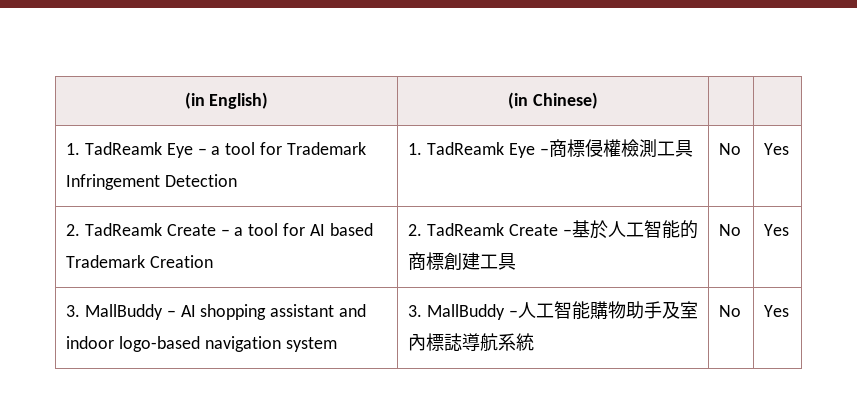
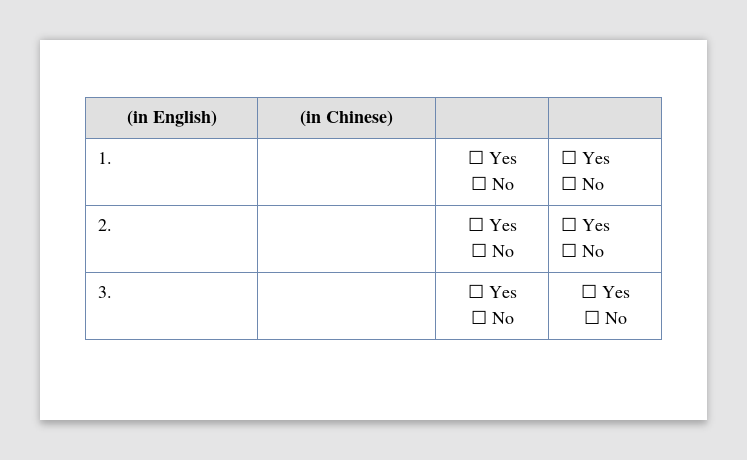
- 1. TadReamk Eye – a tool for Trademark Infringement Detection | 1. TadReamk Eye –商標侵權檢測工具 | No | Yes
- 2. TadReamk Create – a tool for AI based Trademark Creation | 2. TadReamk Create –基於人工智能的商標創建工具 | No | Yes
- 3. MallBuddy – AI shopping assistant and indoor logo-based navigation system | 3. MallBuddy –人工智能購物助手及室內標誌導航系統 | No | Yes
+ 1. | | ☐ Yes
+ ☐ No | ☐ Yes
+ ☐ No
+ 2. | | ☐ Yes
+ ☐ No | ☐ Yes
+ ☐ No
+ 3. | | ☐ Yes
+ ☐ No | ☐ Yes
+ ☐ No

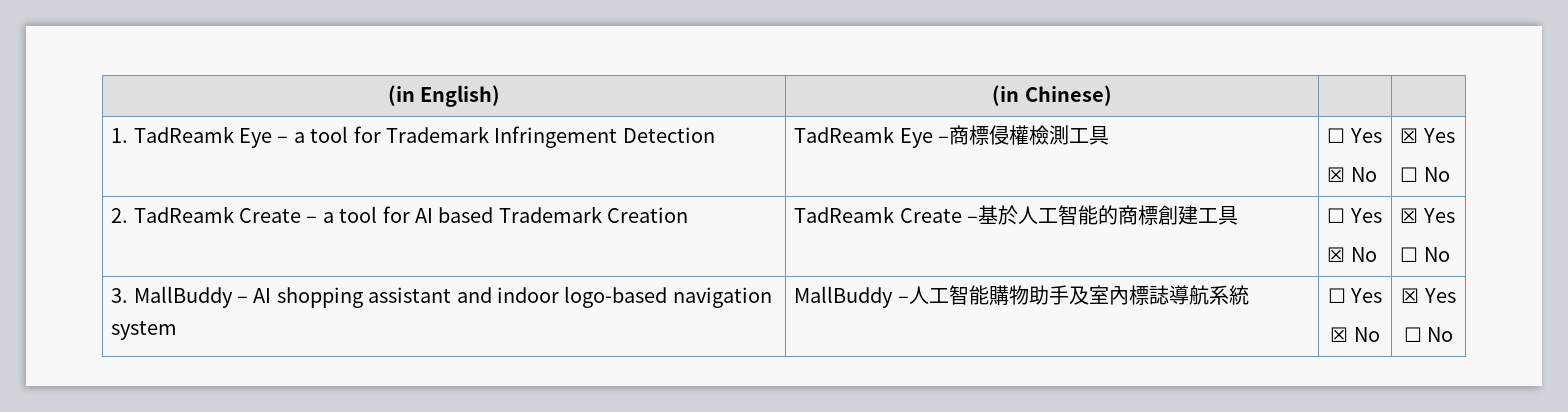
- 1. | | ☐ Yes
- ☐ No | ☐ Yes
+ 1. TadReamk Eye – a tool for Trademark Infringement Detection | TadReamk Eye –商標侵權檢測工具 | ☐ Yes
+ ☒ No | ☒ Yes
- 2. | | ☐ Yes
- ☐ No | ☐ Yes
+ 2. TadReamk Create – a tool for AI based Trademark Creation | TadReamk Create –基於人工智能的商標創建工具 | ☐ Yes
+ ☒ No | ☒ Yes
- 3. | | ☐ Yes
- ☐ No | ☐ Yes
+ 3. MallBuddy – AI shopping assistant and indoor logo-based navigation system | MallBuddy –人工智能購物助手及室內標誌導航系統 | ☐ Yes
+ ☒ No | ☒ Yes

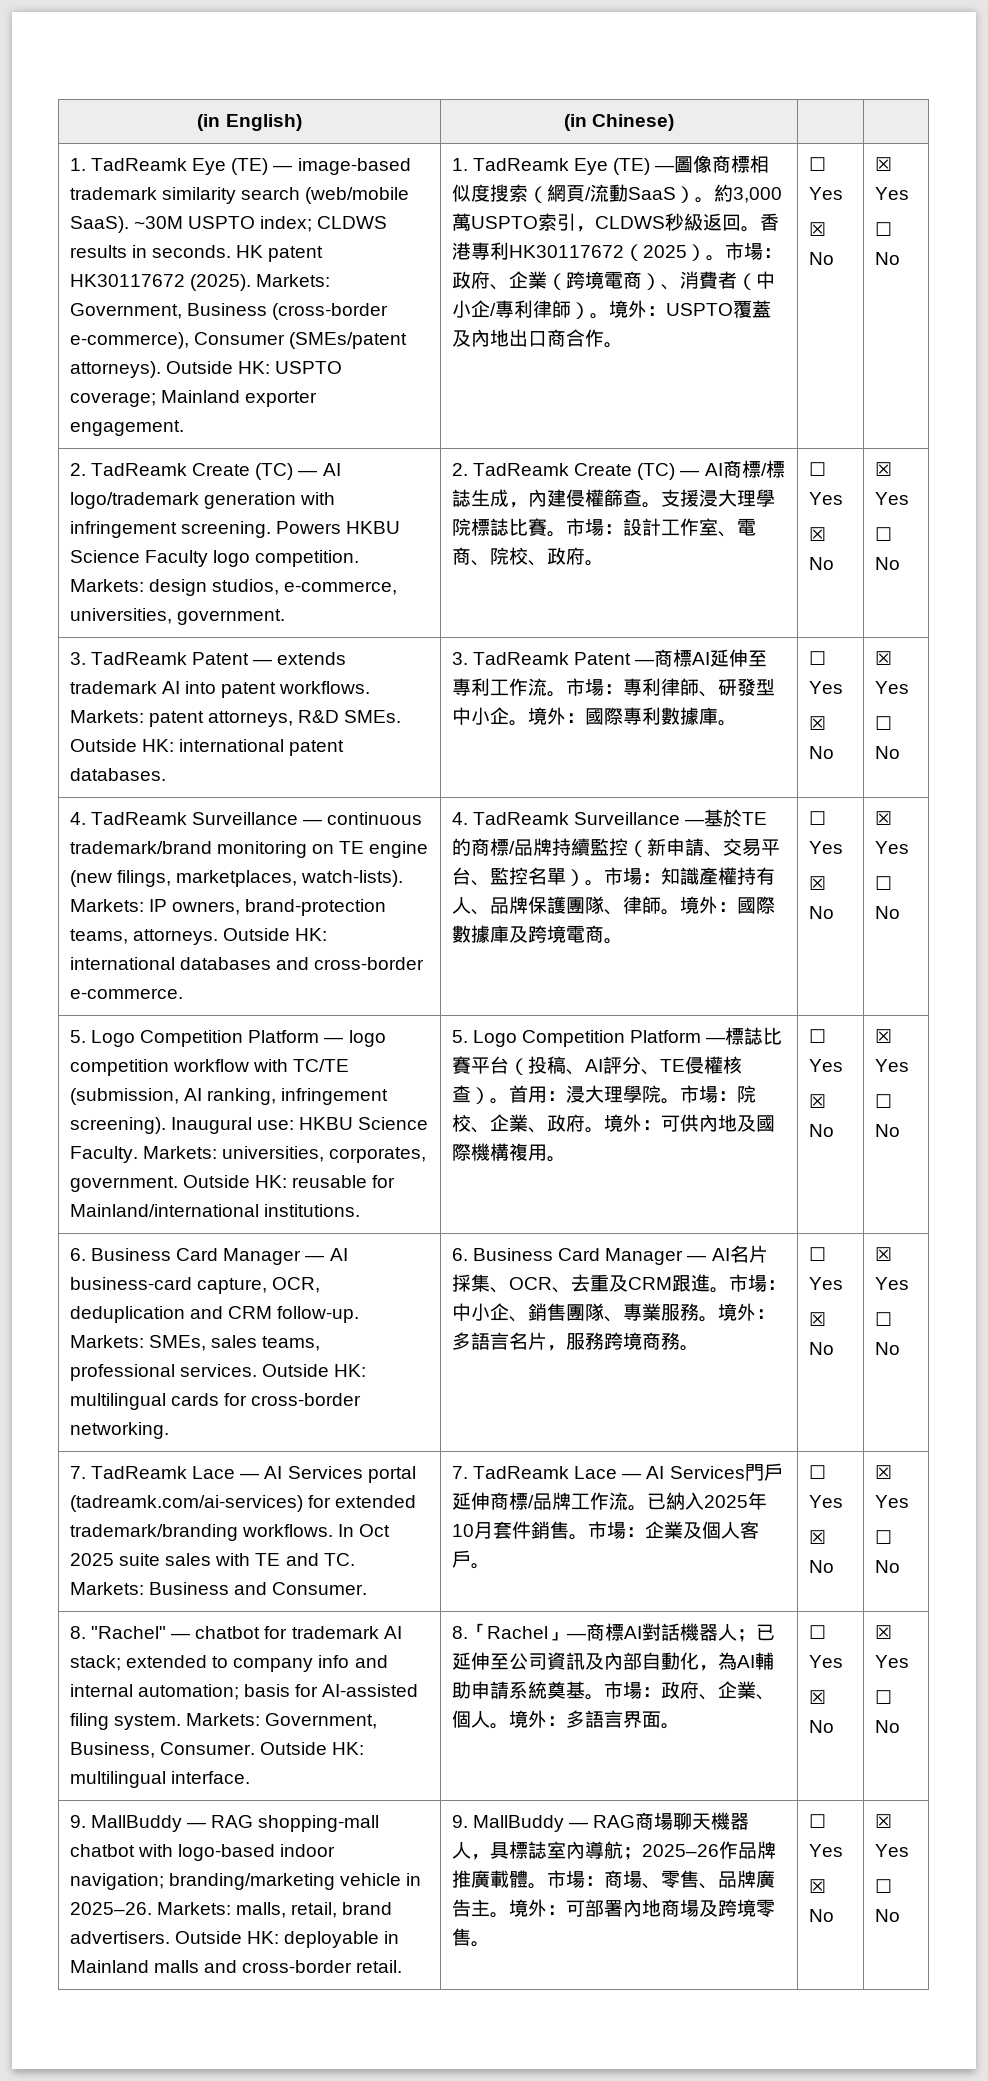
- 1. TadReamk Eye – a tool for Trademark Infringement Detection | TadReamk Eye –商標侵權檢測工具
+ 1. TadReamk Eye (TE) — image-based trademark similarity search (web/mobile SaaS). ~30M USPTO index; CLDWS results in seconds. HK patent HK30117672 (2025). Markets: Government, Business (cross-border e-commerce), Consumer (SMEs/patent attorneys). Outside HK: USPTO coverage; Mainland exporter engagement. | 1. TadReamk Eye (TE) —圖像商標相似度搜索（網頁/流動SaaS）。約3,000萬USPTO索引，CLDWS秒級返回。香港專利HK30117672（2025）。市場：政府、企業（跨境電商）、消費者（中小企/專利律師）。境外：USPTO覆蓋及內地出口商合作。
- 2. TadReamk Create – a tool for AI based Trademark Creation | TadReamk Create –基於人工智能的商標創建工具
+ 2. TadReamk Create (TC) — AI logo/trademark generation with infringement screening. Powers HKBU Science Faculty logo competition. Markets: design studios, e-commerce, universities, government. | 2. TadReamk Create (TC) — AI商標/標誌生成，內建侵權篩查。支援浸大理學院標誌比賽。市場：設計工作室、電商、院校、政府。
- 3. MallBuddy – AI shopping assistant and indoor logo-based navigation system | MallBuddy –人工智能購物助手及室內標誌導航系統 | ☐ Yes
+ 3. TadReamk Patent — extends trademark AI into patent workflows. Markets: patent attorneys, R&D SMEs. Outside HK: international patent databases. | 3. TadReamk Patent —商標AI延伸至專利工作流。市場：專利律師、研發型中小企。境外：國際專利數據庫。 | ☐ Yes
+ ☒ No | ☒ Yes
+ ☐ No
+ 4. TadReamk Surveillance — continuous trademark/brand monitoring on TE engine (new filings, marketplaces, watch-lists). Markets: IP owners, brand-protection teams, attorneys. Outside HK: international databases and cross-border e-commerce. | 4. TadReamk Surveillance —基於TE的商標/品牌持續監控（新申請、交易平台、監控名單）。市場：知識產權持有人、品牌保護團隊、律師。境外：國際數據庫及跨境電商。 | ☐ Yes
+ ☒ No | ☒ Yes
+ ☐ No
+ 5. Logo Competition Platform — logo competition workflow with TC/TE (submission, AI ranking, infringement screening). Inaugural use: HKBU Science Faculty. Markets: universities, corporates, government. Outside HK: reusable for Mainland/international institutions. | 5. Logo Competition Platform —標誌比賽平台（投稿、AI評分、TE侵權核查）。首用：浸大理學院。市場：院校、企業、政府。境外：可供內地及國際機構複用。 | ☐ Yes
+ ☒ No | ☒ Yes
+ ☐ No
+ 6. Business Card Manager — AI business-card capture, OCR, deduplication and CRM follow-up. Markets: SMEs, sales teams, professional services. Outside HK: multilingual cards for cross-border networking. | 6. Business Card Manager — AI名片採集、OCR、去重及CRM跟進。市場：中小企、銷售團隊、專業服務。境外：多語言名片，服務跨境商務。 | ☐ Yes
+ ☒ No | ☒ Yes
+ ☐ No
+ 7. TadReamk Lace — AI Services portal (tadreamk.com/ai-services) for extended trademark/branding workflows. In Oct 2025 suite sales with TE and TC. Markets: Business and Consumer. | 7. TadReamk Lace — AI Services門戶延伸商標/品牌工作流。已納入2025年10月套件銷售。市場：企業及個人客戶。 | ☐ Yes
+ ☒ No | ☒ Yes
+ ☐ No
+ 8. "Rachel" — chatbot for trademark AI stack; extended to company info and internal automation; basis for AI-assisted filing system. Markets: Government, Business, Consumer. Outside HK: multilingual interface. | 8.「Rachel」—商標AI對話機器人；已延伸至公司資訊及內部自動化，為AI輔助申請系統奠基。市場：政府、企業、個人。境外：多語言界面。 | ☐ Yes
+ ☒ No | ☒ Yes
+ ☐ No
+ 9. MallBuddy — RAG shopping-mall chatbot with logo-based indoor navigation; branding/marketing vehicle in 2025–26. Markets: malls, retail, brand advertisers. Outside HK: deployable in Mainland malls and cross-border retail. | 9. MallBuddy — RAG商場聊天機器人，具標誌室內導航；2025–26作品牌推廣載體。市場：商場、零售、品牌廣告主。境外：可部署內地商場及跨境零售。 | ☐ Yes

